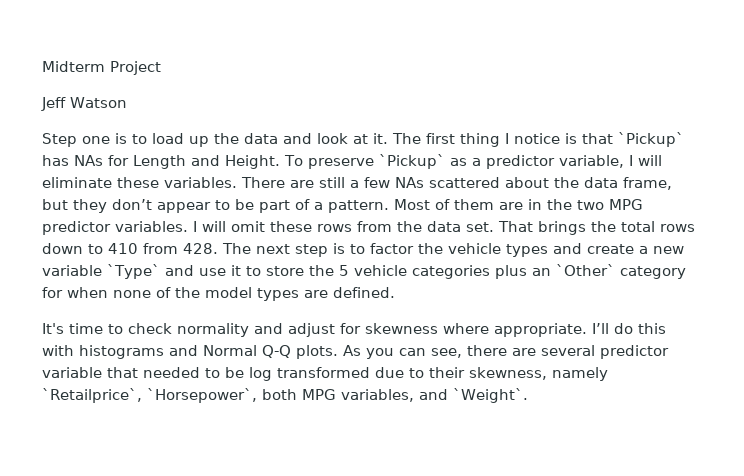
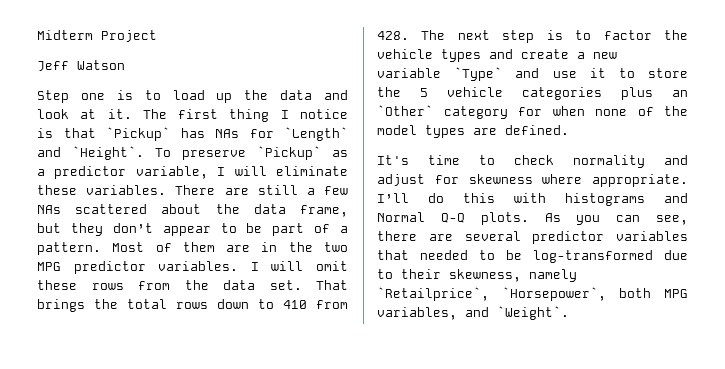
- The first thing I notice is that `Pickup` has NAs for Length and Height.
+ The first thing I notice is that `Pickup` has NAs for `Length` and `Height`.
- As you can see, there are several predictor variable that needed to be log transformed due to their skewness, namely `Retailprice`, `Horsepower`, both MPG variables, and `Weight`.
+ As you can see, there are several predictor variables that needed to be log-transformed due to their skewness, namely `Retailprice`, `Horsepower`, both MPG variables, and `Weight`.

